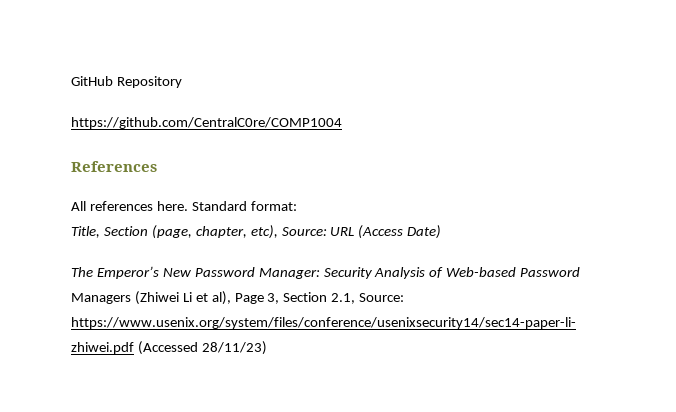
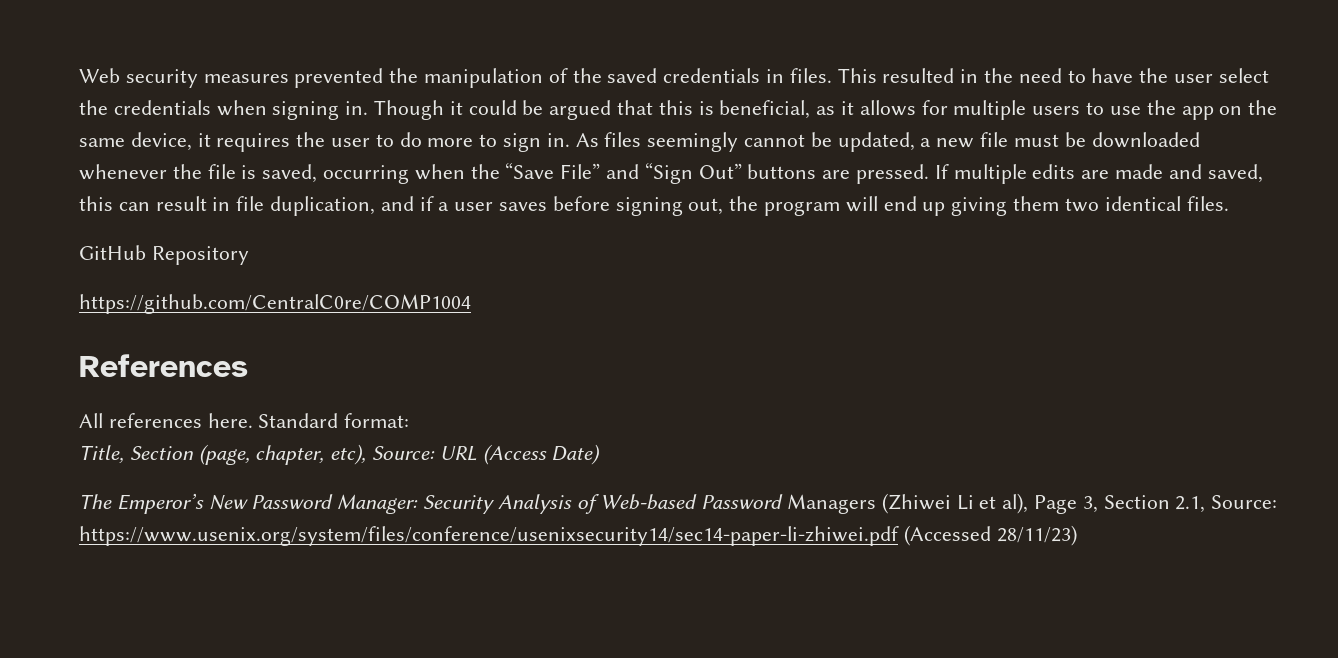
+ Web security measures prevented the manipulation of the saved credentials in files. This resulted in the need to have the user select the credentials when signing in. Though it could be argued that this is beneficial, as it allows for multiple users to use the app on the same device, it requires the user to do more to sign in. As files seemingly cannot be updated, a new file must be downloaded whenever the file is saved, occurring when the “Save File” and “Sign Out” buttons are pressed. If multiple edits are made and saved, this can result in file duplication, and if a user saves before signing out, the program will end up giving them two identical files.

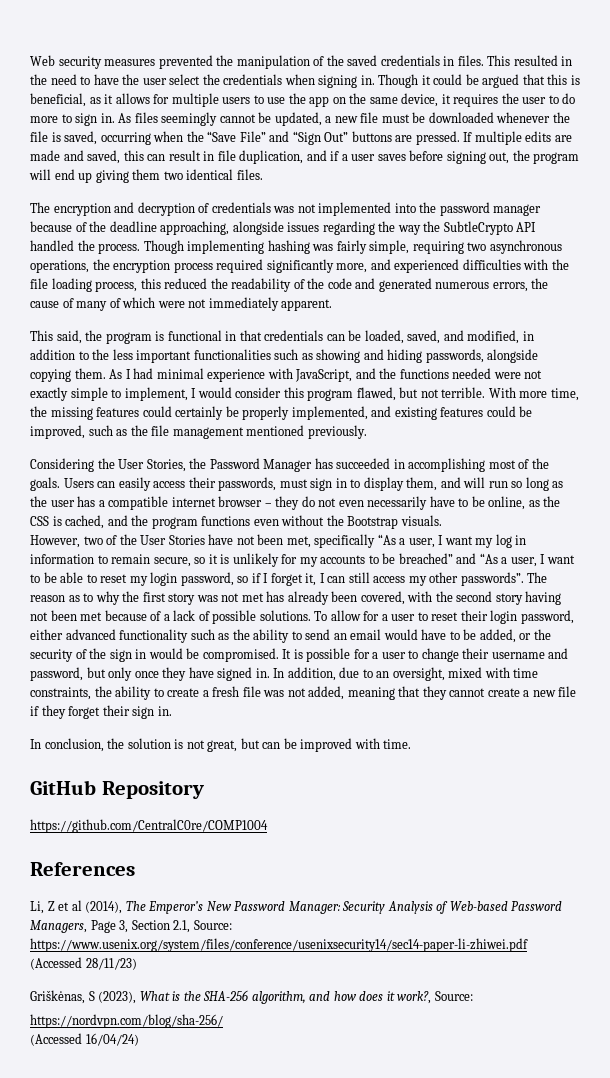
+ The encryption and decryption of credentials was not implemented into the password manager because of the deadline approaching, alongside issues regarding the way the SubtleCrypto API handled the process. Though implementing hashing was fairly simple, requiring two asynchronous operations, the encryption process required significantly more, and experienced difficulties with the file loading process, this reduced the readability of the code and generated numerous errors, the cause of many of which were not immediately apparent.
+ This said, the program is functional in that credentials can be loaded, saved, and modified, in addition to the less important functionalities such as showing and hiding passwords, alongside copying them. As I had minimal experience with JavaScript, and the functions needed were not exactly simple to implement, I would consider this program flawed, but not terrible. With more time, the missing features could certainly be properly implemented, and existing features could be improved, such as the file management mentioned previously.
+ Considering the User Stories, the Password Manager has succeeded in accomplishing most of the goals. Users can easily access their passwords, must sign in to display them, and will run so long as the user has a compatible internet browser – they do not even necessarily have to be online, as the CSS is cached, and the program functions even without the Bootstrap visuals.
+ However, two of the User Stories have not been met, specifically “As a user, I want my log in information to remain secure, so it is unlikely for my accounts to be breached” and “As a user, I want to be able to reset my login password, so if I forget it, I can still access my other passwords”. The reason as to why the first story was not met has already been covered, with the second story having not been met because of a lack of possible solutions. To allow for a user to reset their login password, either advanced functionality such as the ability to send an email would have to be added, or the security of the sign in would be compromised. It is possible for a user to change their username and password, but only once they have signed in. In addition, due to an oversight, mixed with time constraints, the ability to create a fresh file was not added, meaning that they cannot create a new file if they forget their sign in.
+ In conclusion, the solution is not great, but can be improved with time.
  GitHub Repository
  https://github.com/CentralC0re/COMP1004
  References
- All references here. Standard format:
- Title, Section (page, chapter, etc), Source: URL (Access Date)
- The Emperor’s New Password Manager: Security Analysis of Web-based Password Managers (Zhiwei Li et al), Page 3, Section 2.1, Source: https://www.usenix.org/system/files/conference/usenixsecurity14/sec14-paper-li-zhiwei.pdf (Accessed 28/11/23)
+ Li, Z et al (2014), The Emperor’s New Password Manager: Security Analysis of Web-based Password Managers, Page 3, Section 2.1, Source: https://www.usenix.org/system/files/conference/usenixsecurity14/sec14-paper-li-zhiwei.pdf (Accessed 28/11/23)
+ Griškėnas, S (2023), What is the SHA-256 algorithm, and how does it work?, Source:
+ https://nordvpn.com/blog/sha-256/
+ (Accessed 16/04/24)

